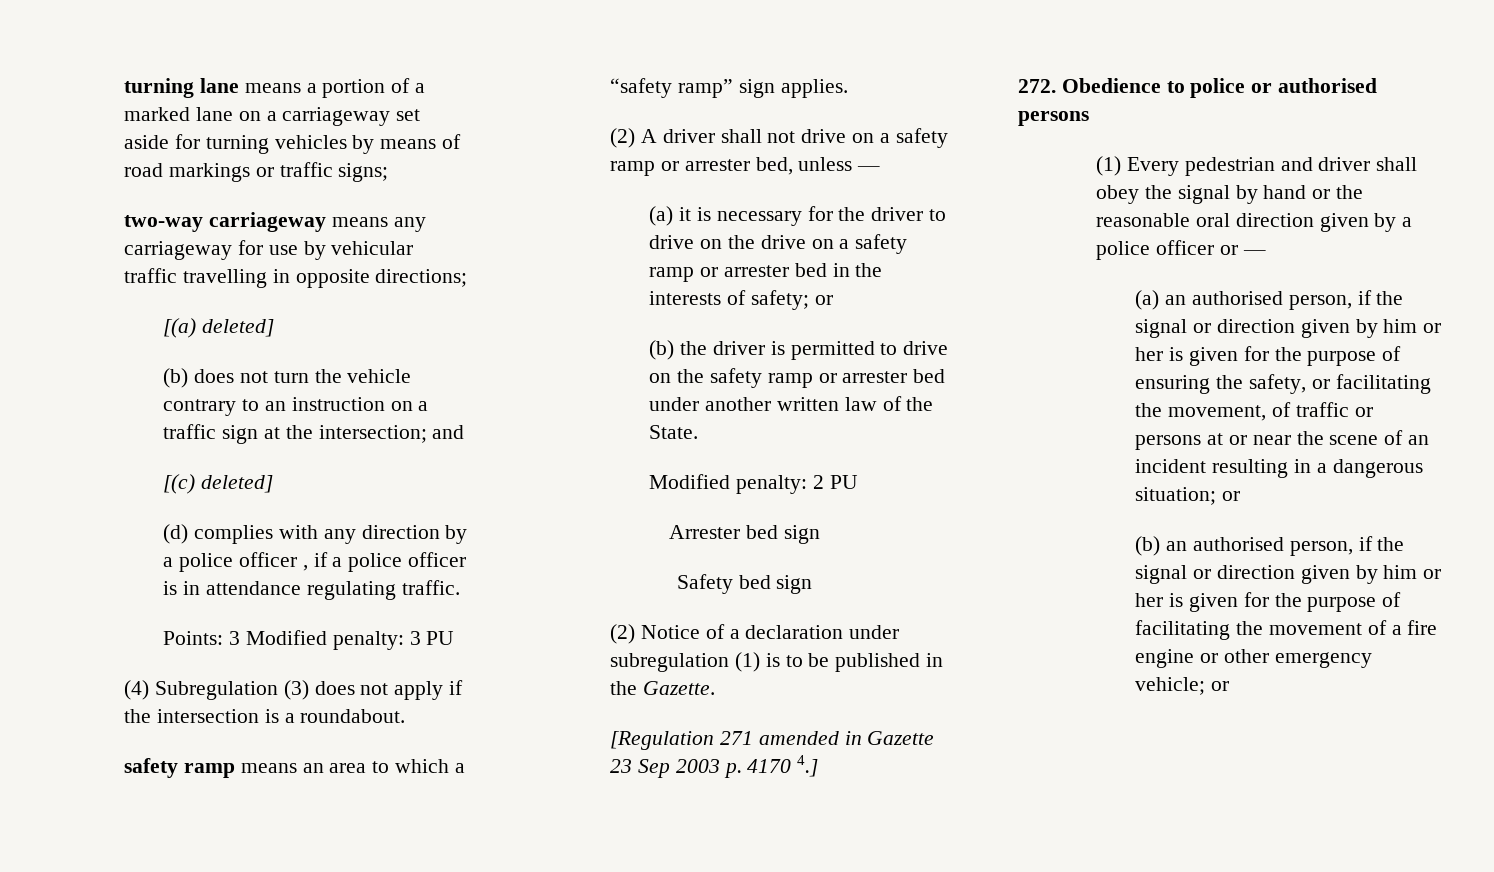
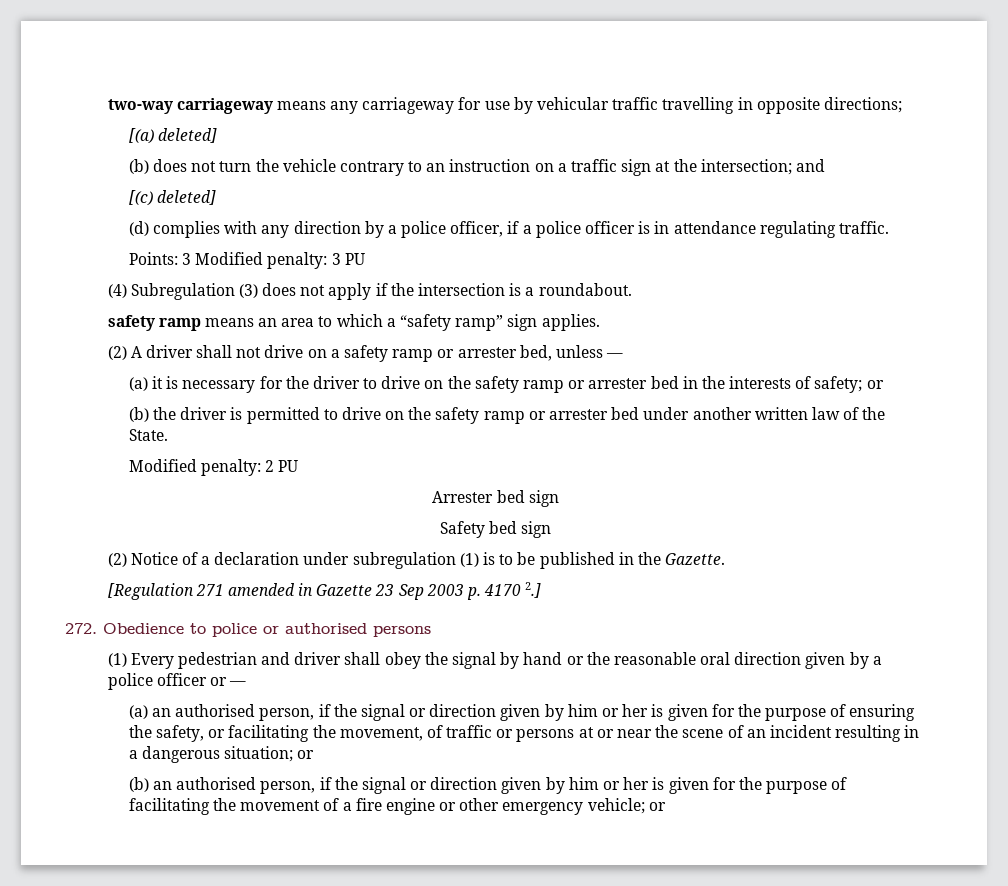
- turning lane means a portion of a marked lane on a carriageway set aside for turning vehicles by means of road markings or traffic signs;
- (d) complies with any direction by a police officer , if a police officer is in attendance regulating traffic.
+ (d) complies with any direction by a police officer, if a police officer is in attendance regulating traffic.
- (a) it is necessary for the driver to drive on the drive on a safety ramp or arrester bed in the interests of safety; or
+ (a) it is necessary for the driver to drive on the safety ramp or arrester bed in the interests of safety; or
- [Regulation 271 amended in Gazette 23 Sep 2003 p. 4170 4.]
+ [Regulation 271 amended in Gazette 23 Sep 2003 p. 4170 2.]

